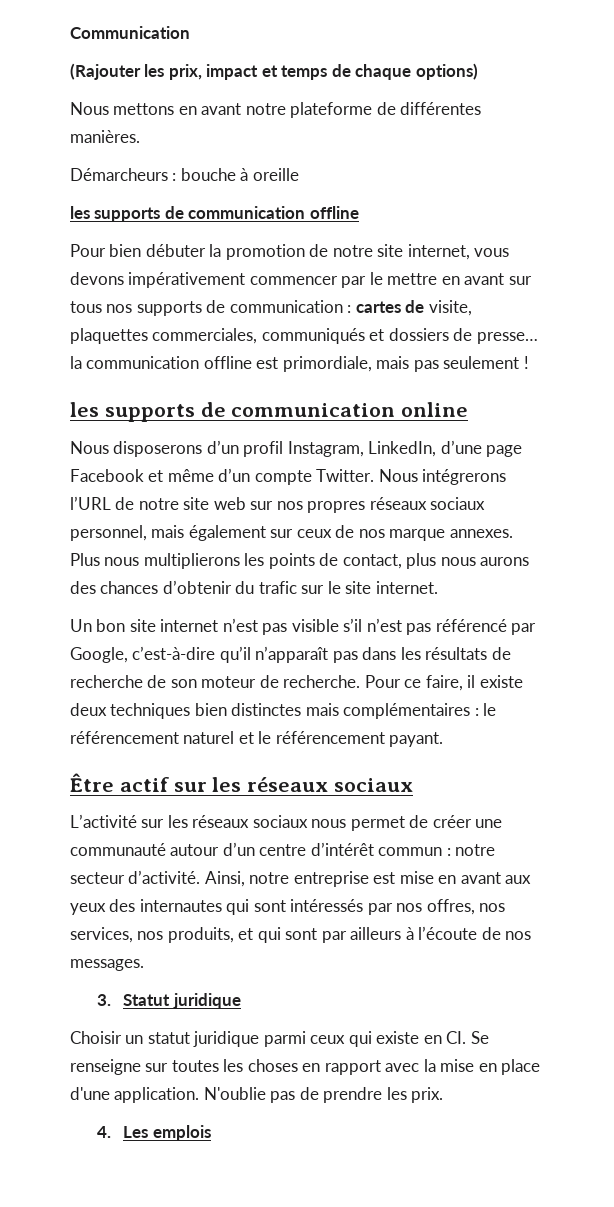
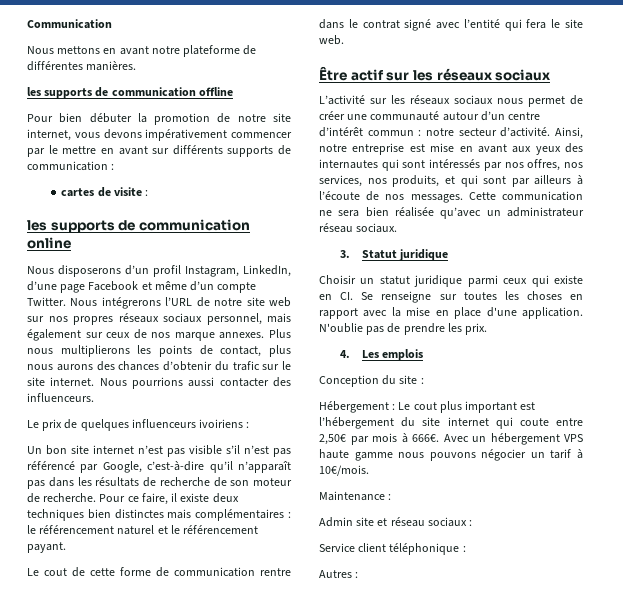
- (Rajouter les prix, impact et temps de chaque options)
- Démarcheurs : bouche à oreille
- Pour bien débuter la promotion de notre site internet, vous devons impérativement commencer par le mettre en avant sur tous nos supports de communication : cartes de visite, plaquettes commerciales, communiqués et dossiers de presse… la communication offline est primordiale, mais pas seulement !
+ Pour bien débuter la promotion de notre site internet, vous devons impérativement commencer par le mettre en avant sur différents supports de communication :
+ cartes de visite :
+ Nous pourrions aussi contacter des influenceurs.
+ Le prix de quelques influenceurs ivoiriens :
+ Le cout de cette forme de communication rentre dans le contrat signé avec l’entité qui fera le site web.
+ Cette communication ne sera bien réalisée qu’avec un administrateur réseau sociaux.
+ Conception du site :
+ Hébergement : Le cout plus important est l’hébergement du site internet qui coute entre 2,50€ par mois à 666€. Avec un hébergement VPS haute gamme nous pouvons négocier un tarif à 10€/mois.
+ Maintenance :
+ Admin site et réseau sociaux :
+ Service client téléphonique :
+ Autres :

